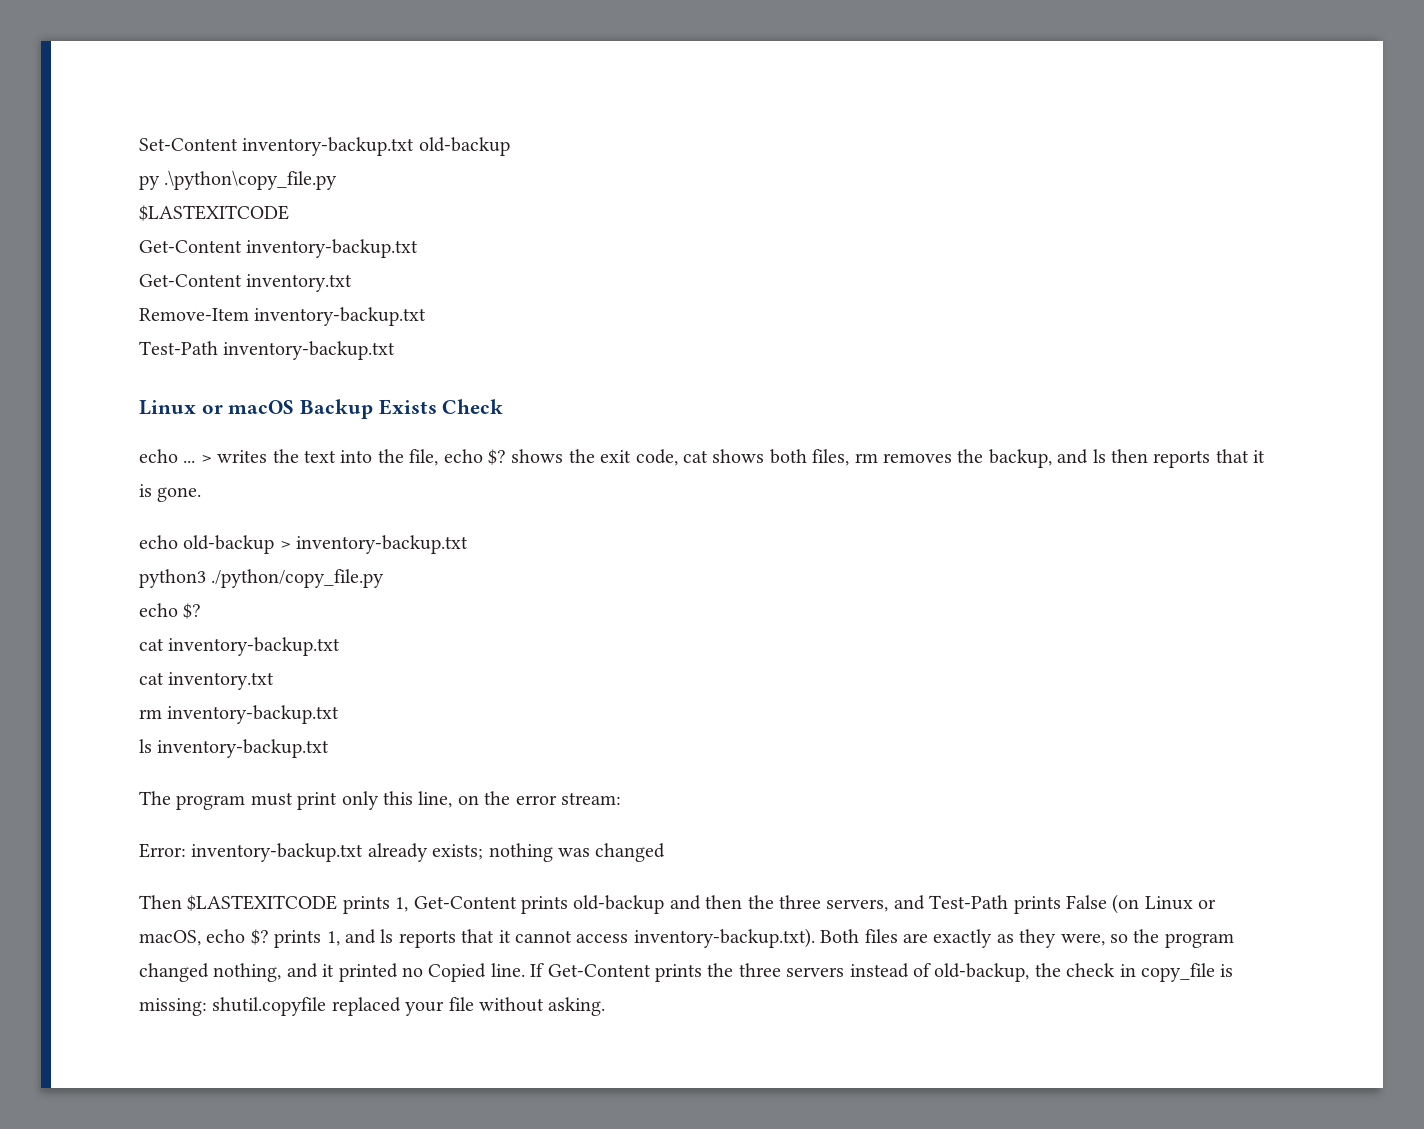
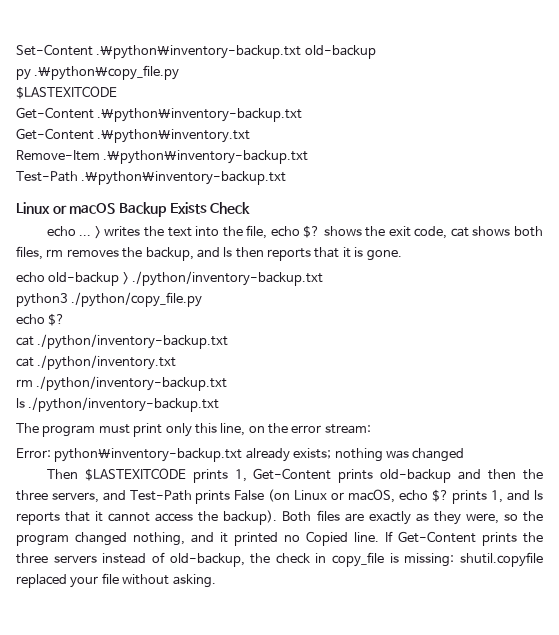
- Set-Content inventory-backup.txt old-backup
+ Set-Content .\python\inventory-backup.txt old-backup
- Get-Content inventory-backup.txt
- Get-Content inventory.txt
+ Get-Content .\python\inventory-backup.txt
+ Get-Content .\python\inventory.txt
- Remove-Item inventory-backup.txt
- Test-Path inventory-backup.txt
+ Remove-Item .\python\inventory-backup.txt
+ Test-Path .\python\inventory-backup.txt
- echo old-backup > inventory-backup.txt
+ echo old-backup > ./python/inventory-backup.txt
- cat inventory-backup.txt
- cat inventory.txt
- rm inventory-backup.txt
- ls inventory-backup.txt
+ cat ./python/inventory-backup.txt
+ cat ./python/inventory.txt
+ rm ./python/inventory-backup.txt
+ ls ./python/inventory-backup.txt
- Error: inventory-backup.txt already exists; nothing was changed
+ Error: python\inventory-backup.txt already exists; nothing was changed
- Then $LASTEXITCODE prints 1, Get-Content prints old-backup and then the three servers, and Test-Path prints False (on Linux or macOS, echo $? prints 1, and ls reports that it cannot access inventory-backup.txt). Both files are exactly as they were, so the program changed nothing, and it printed no Copied line.
+ Then $LASTEXITCODE prints 1, Get-Content prints old-backup and then the three servers, and Test-Path prints False (on Linux or macOS, echo $? prints 1, and ls reports that it cannot access the backup). Both files are exactly as they were, so the program changed nothing, and it printed no Copied line.

